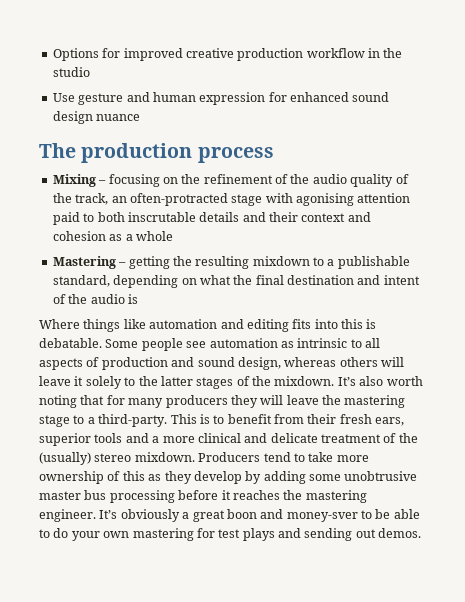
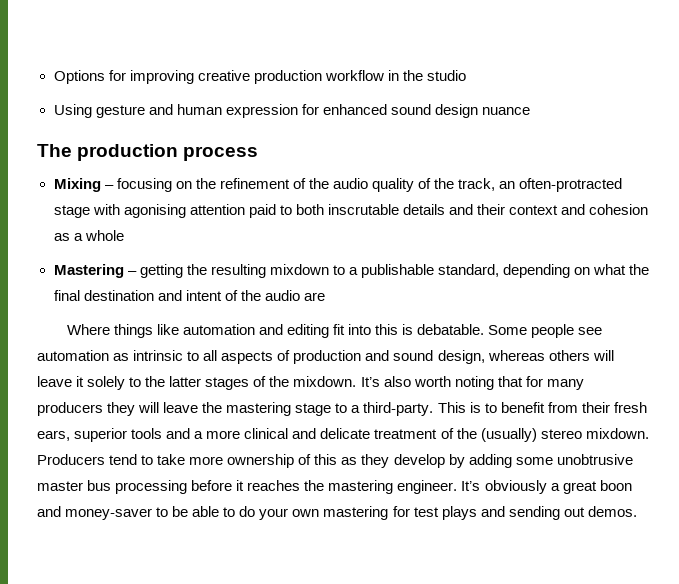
- Options for improved creative production workflow in the studio
+ Options for improving creative production workflow in the studio
- Use gesture and human expression for enhanced sound design nuance
+ Using gesture and human expression for enhanced sound design nuance
- Mastering – getting the resulting mixdown to a publishable standard, depending on what the final destination and intent of the audio is
+ Mastering – getting the resulting mixdown to a publishable standard, depending on what the final destination and intent of the audio are
- Where things like automation and editing fits into this is debatable.
+ Where things like automation and editing fit into this is debatable.
- It’s obviously a great boon and money-sver to be able to do your own mastering for test plays and sending out demos.
+ It’s obviously a great boon and money-saver to be able to do your own mastering for test plays and sending out demos.

